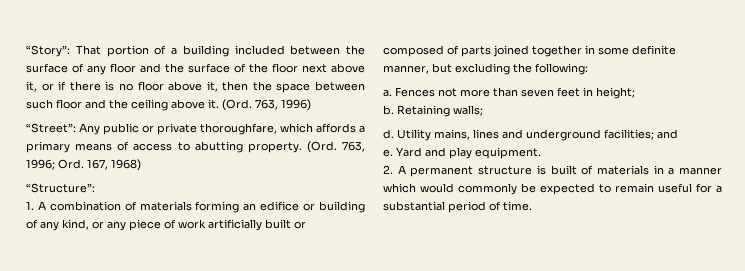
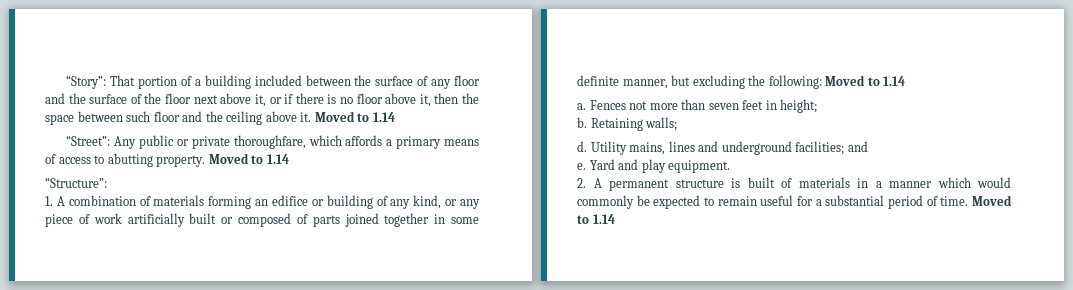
- “Story”: That portion of a building included between the surface of any floor and the surface of the floor next above it, or if there is no floor above it, then the space between such floor and the ceiling above it. (Ord. 763, 1996)
+ “Story”: That portion of a building included between the surface of any floor and the surface of the floor next above it, or if there is no floor above it, then the space between such floor and the ceiling above it. Moved to 1.14
- “Street”: Any public or private thoroughfare, which affords a primary means of access to abutting property. (Ord. 763, 1996; Ord. 167, 1968)
+ “Street”: Any public or private thoroughfare, which affords a primary means of access to abutting property. Moved to 1.14
- 1. A combination of materials forming an edifice or building of any kind, or any piece of work artificially built or composed of parts joined together in some definite manner, but excluding the following:
+ 1. A combination of materials forming an edifice or building of any kind, or any piece of work artificially built or composed of parts joined together in some definite manner, but excluding the following: Moved to 1.14
- 2. A permanent structure is built of materials in a manner which would commonly be expected to remain useful for a substantial period of time.
+ 2. A permanent structure is built of materials in a manner which would commonly be expected to remain useful for a substantial period of time. Moved to 1.14

